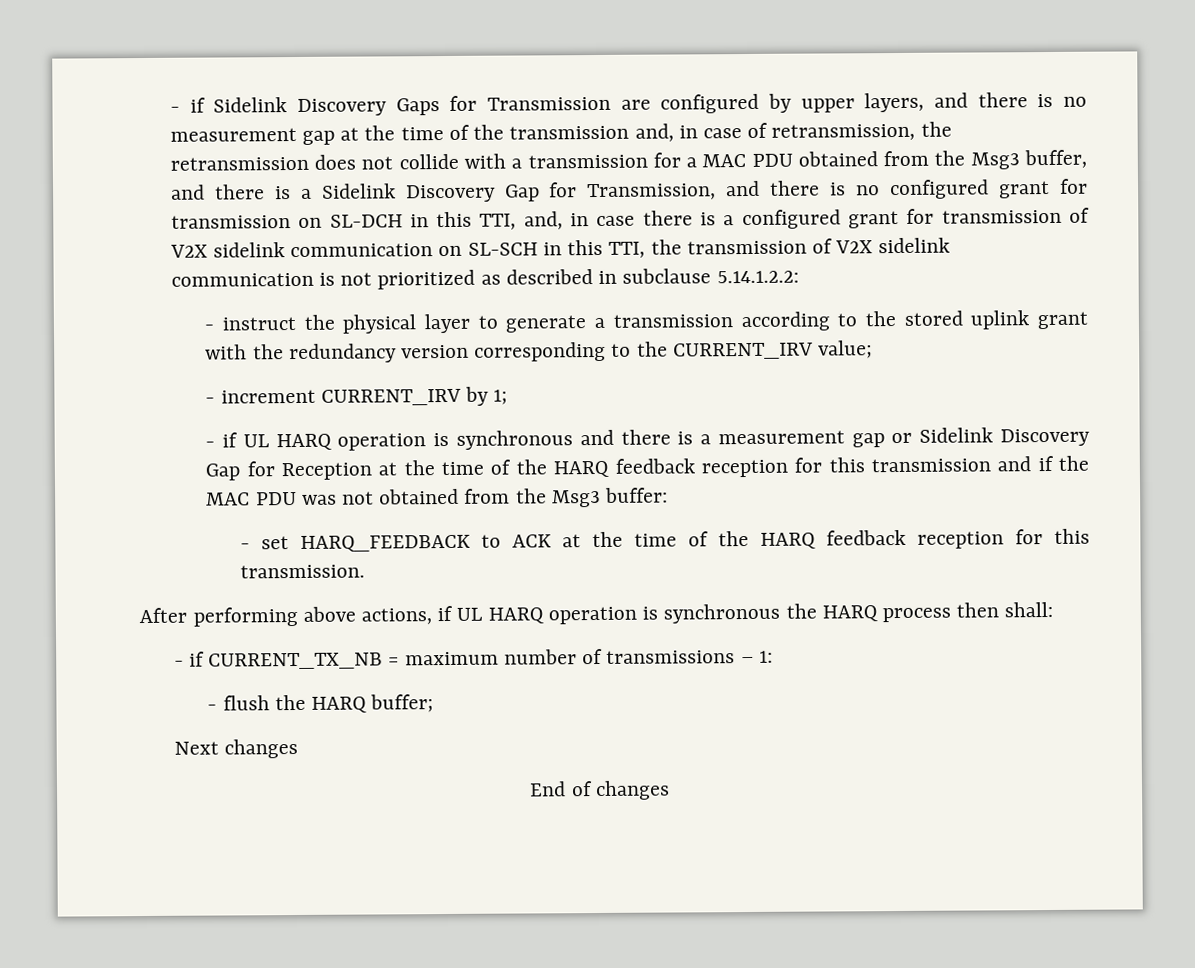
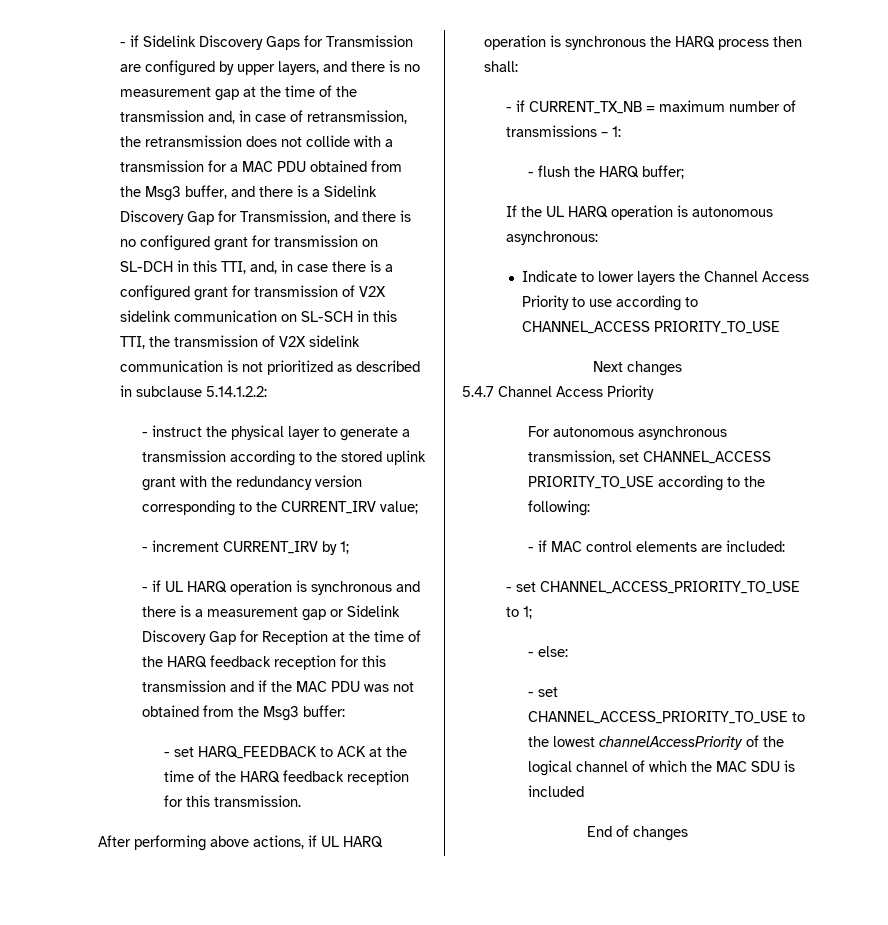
+ If the UL HARQ operation is autonomous asynchronous:
+ Indicate to lower layers the Channel Access Priority to use according to CHANNEL_ACCESS PRIORITY_TO_USE
  Next changes
+ 5.4.7 Channel Access Priority
+ For autonomous asynchronous transmission, set CHANNEL_ACCESS PRIORITY_TO_USE according to the following:
+ - if MAC control elements are included:
+ - set CHANNEL_ACCESS_PRIORITY_TO_USE to 1;
+ - else:
+ - set CHANNEL_ACCESS_PRIORITY_TO_USE to the lowest channelAccessPriority of the logical channel of which the MAC SDU is included

